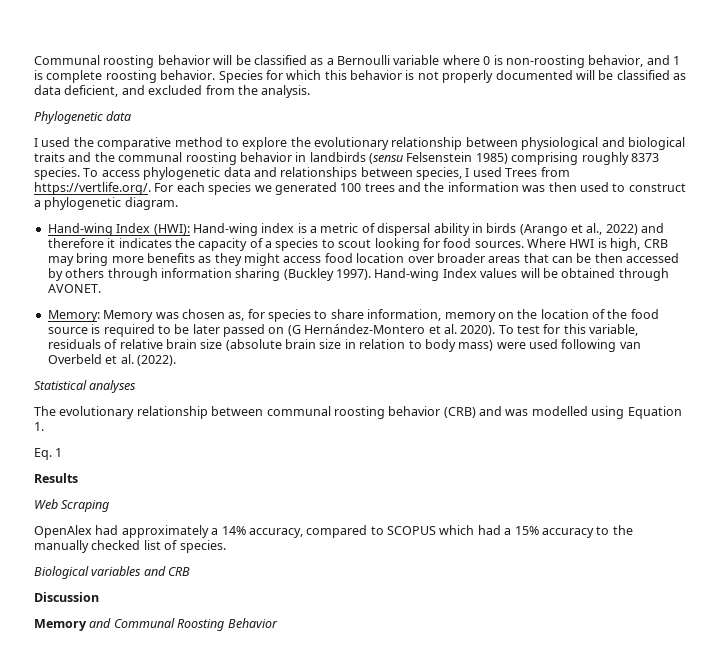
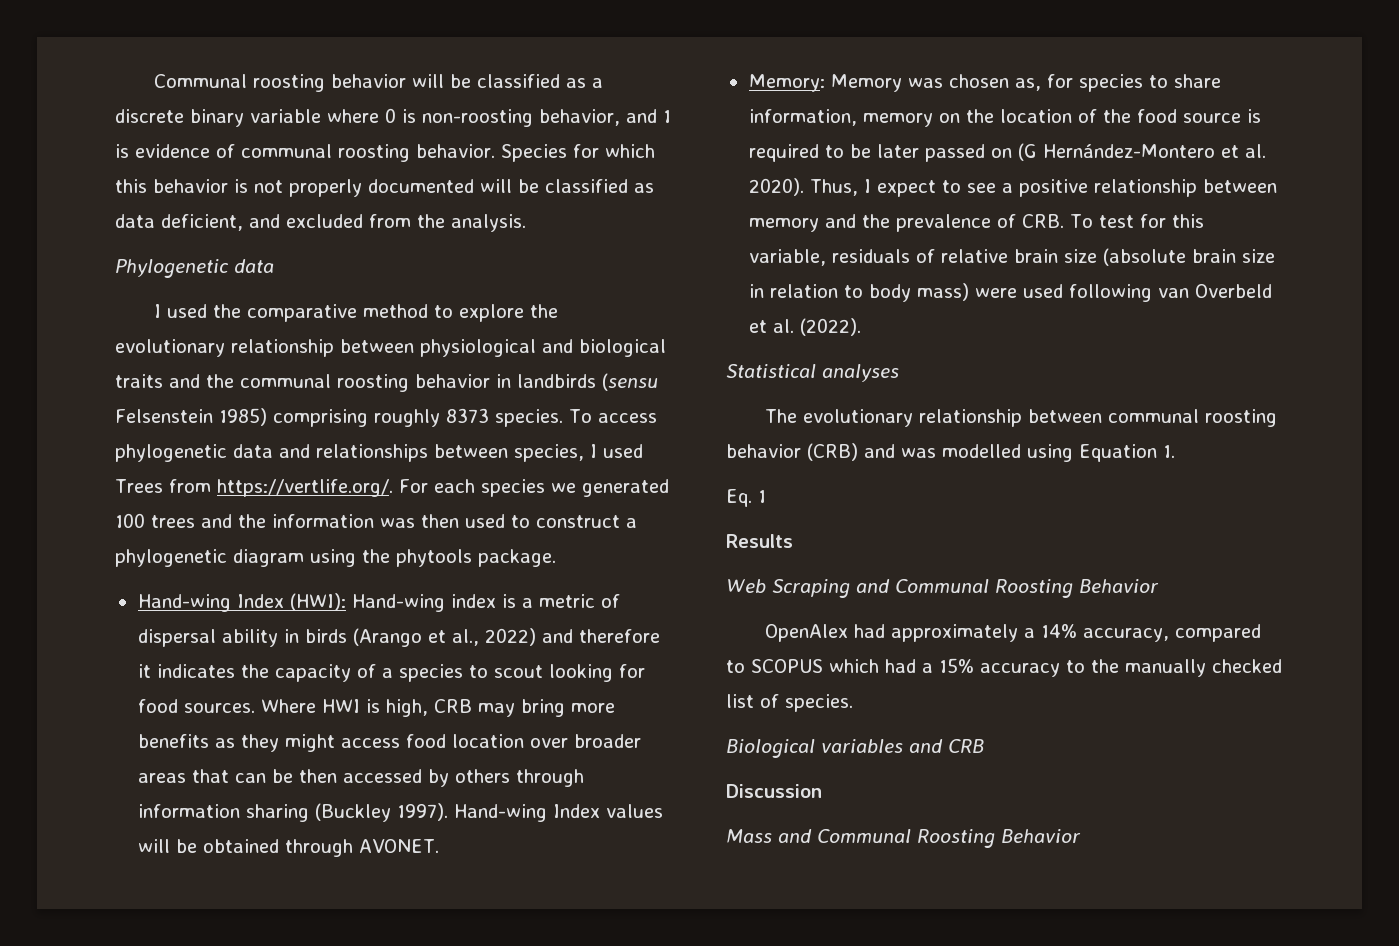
- Communal roosting behavior will be classified as a Bernoulli variable where 0 is non-roosting behavior, and 1 is complete roosting behavior.
+ Communal roosting behavior will be classified as a discrete binary variable where 0 is non-roosting behavior, and 1 is evidence of communal roosting behavior.
- To access phylogenetic data and relationships between species, I used Trees from https://vertlife.org/. For each species we generated 100 trees and the information was then used to construct a phylogenetic diagram.
+ To access phylogenetic data and relationships between species, I used Trees from https://vertlife.org/. For each species we generated 100 trees and the information was then used to construct a phylogenetic diagram using the phytools package.
- To test for this variable, residuals of relative brain size (absolute brain size in relation to body mass) were used following van Overbeld et al. (2022).
+ Thus, I expect to see a positive relationship between memory and the prevalence of CRB. To test for this variable, residuals of relative brain size (absolute brain size in relation to body mass) were used following van Overbeld et al. (2022).
- Web Scraping
+ Web Scraping and Communal Roosting Behavior
- Memory and Communal Roosting Behavior
+ Mass and Communal Roosting Behavior

